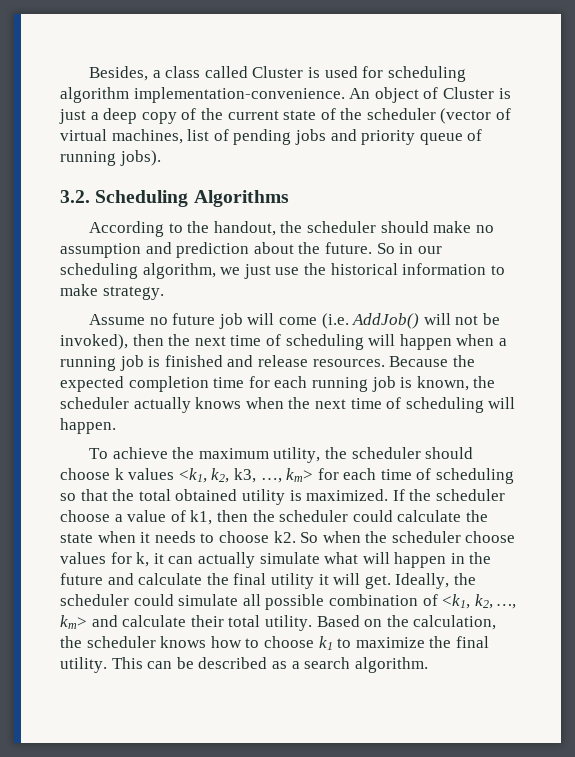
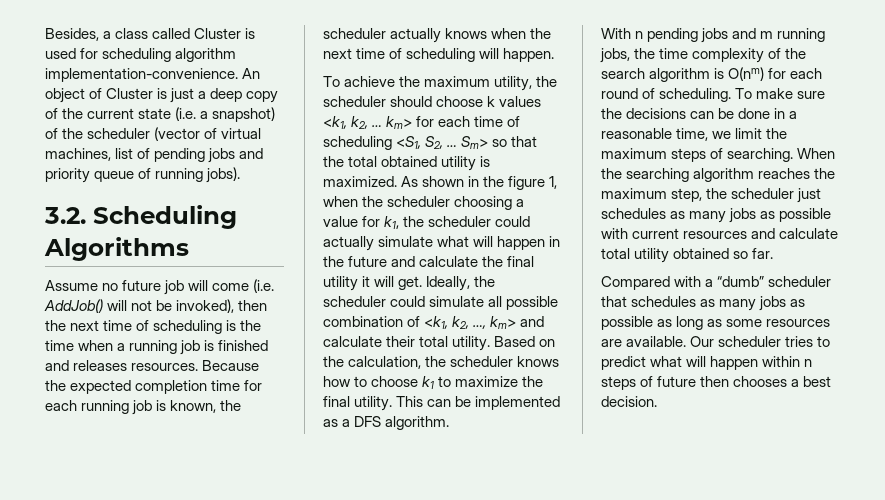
- An object of Cluster is just a deep copy of the current state of the scheduler (vector of virtual machines, list of pending jobs and priority queue of running jobs).
+ An object of Cluster is just a deep copy of the current state (i.e. a snapshot) of the scheduler (vector of virtual machines, list of pending jobs and priority queue of running jobs).
- According to the handout, the scheduler should make no assumption and prediction about the future. So in our scheduling algorithm, we just use the historical information to make strategy.
- Assume no future job will come (i.e. AddJob() will not be invoked), then the next time of scheduling will happen when a running job is finished and release resources.
+ Assume no future job will come (i.e. AddJob() will not be invoked), then the next time of scheduling is the time when a running job is finished and releases resources.
- To achieve the maximum utility, the scheduler should choose k values <k1, k2, k3, …, km> for each time of scheduling so that the total obtained utility is maximized.
+ To achieve the maximum utility, the scheduler should choose k values <k1, k2, … km> for each time of scheduling <S1, S2, … Sm> so that the total obtained utility is maximized.
- If the scheduler choose a value of k1, then the scheduler could calculate the state when it needs to choose k2. So when the scheduler choose values for k, it can actually simulate what will happen in the future and calculate the final utility it will get.
+ As shown in the figure 1, when the scheduler choosing a value for k1, the scheduler could actually simulate what will happen in the future and calculate the final utility it will get.
- This can be described as a search algorithm.
+ This can be implemented as a DFS algorithm.
+ With n pending jobs and m running jobs, the time complexity of the search algorithm is O(nm) for each round of scheduling. To make sure the decisions can be done in a reasonable time, we limit the maximum steps of searching. When the searching algorithm reaches the maximum step, the scheduler just schedules as many jobs as possible with current resources and calculate total utility obtained so far.
+ Compared with a “dumb” scheduler that schedules as many jobs as possible as long as some resources are available. Our scheduler tries to predict what will happen within n steps of future then chooses a best decision.

